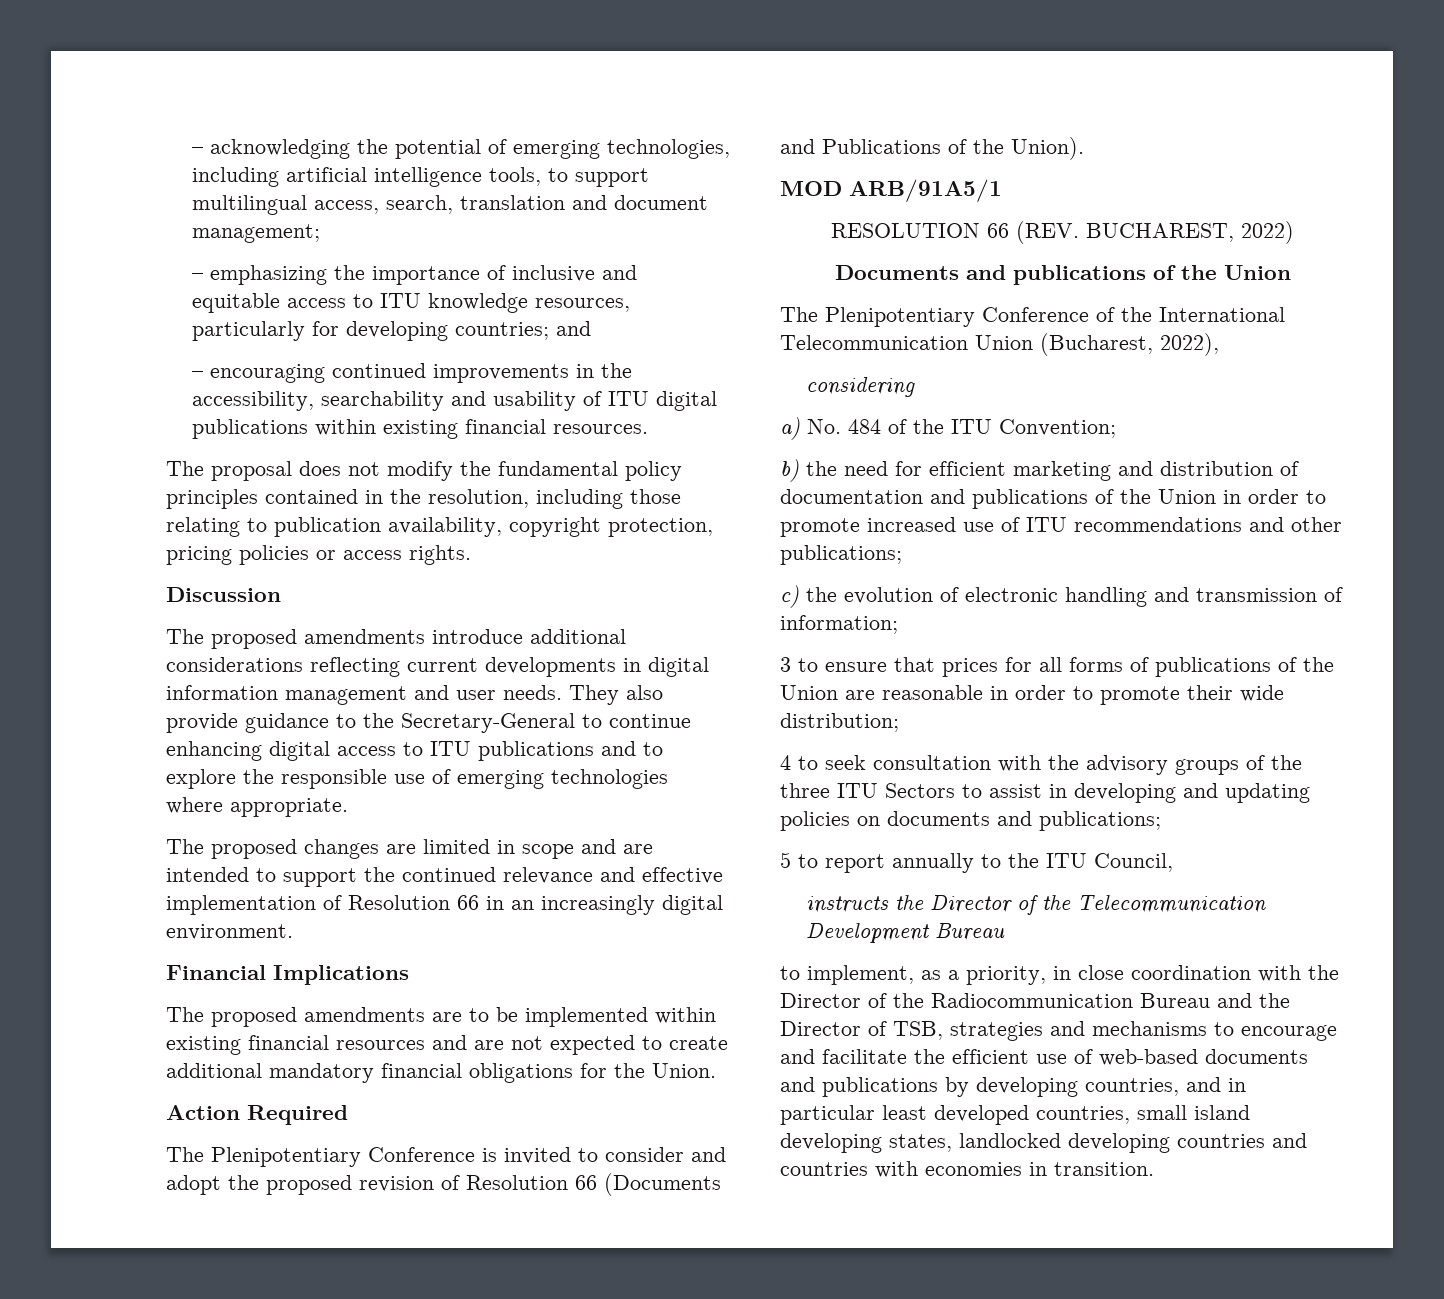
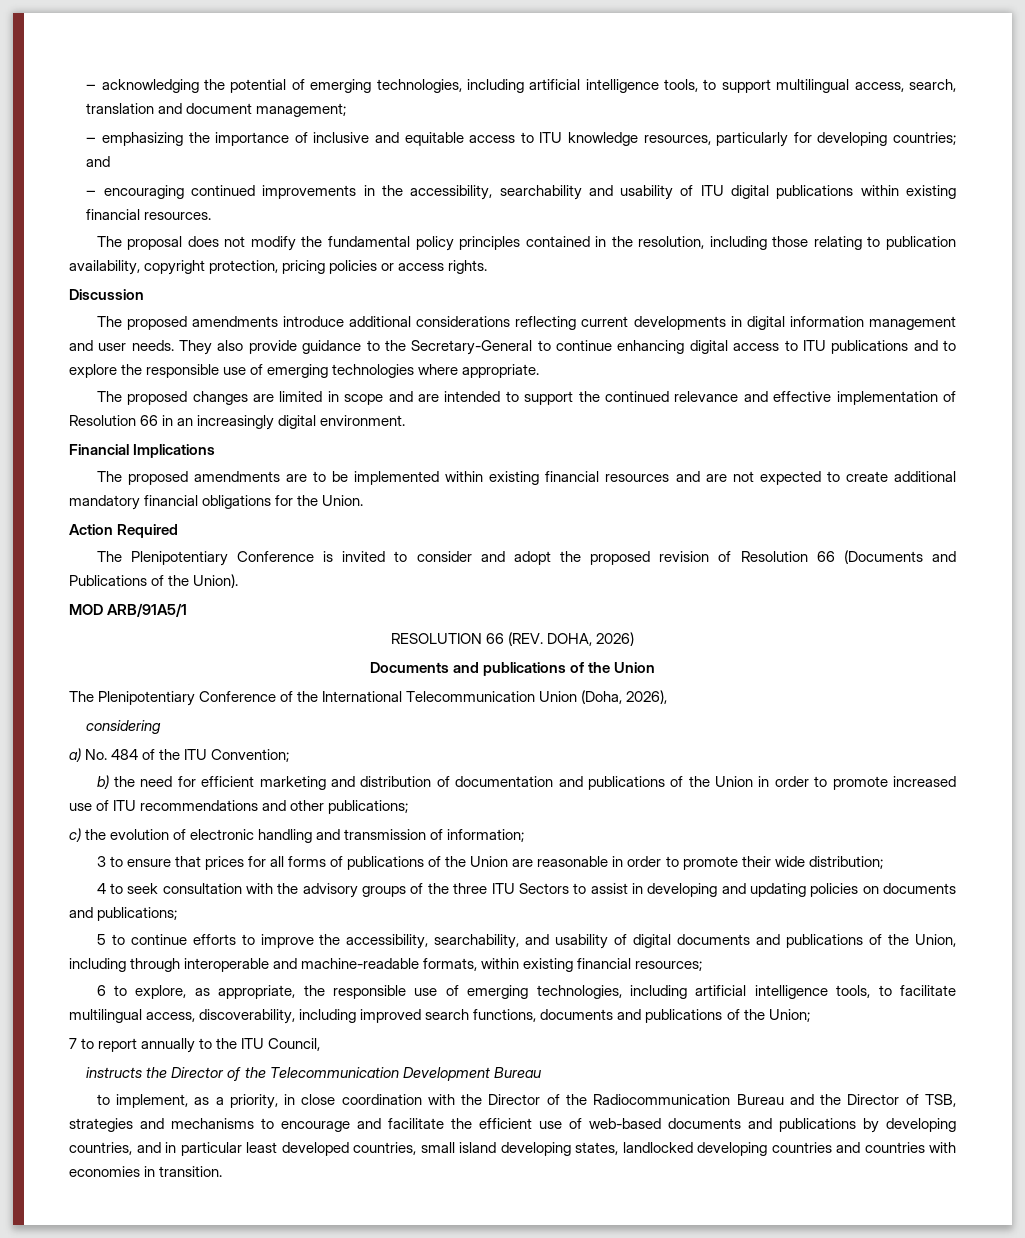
- RESOLUTION 66 (REV. BUCHAREST, 2022)
+ RESOLUTION 66 (REV. DOHA, 2026)
- The Plenipotentiary Conference of the International Telecommunication Union (Bucharest, 2022),
+ The Plenipotentiary Conference of the International Telecommunication Union (Doha, 2026),
- 5 to report annually to the ITU Council,
+ 5 to continue efforts to improve the accessibility, searchability, and usability of digital documents and publications of the Union, including through interoperable and machine-readable formats, within existing financial resources;
+ 6 to explore, as appropriate, the responsible use of emerging technologies, including artificial intelligence tools, to facilitate multilingual access, discoverability, including improved search functions, documents and publications of the Union;
+ 7 to report annually to the ITU Council,

